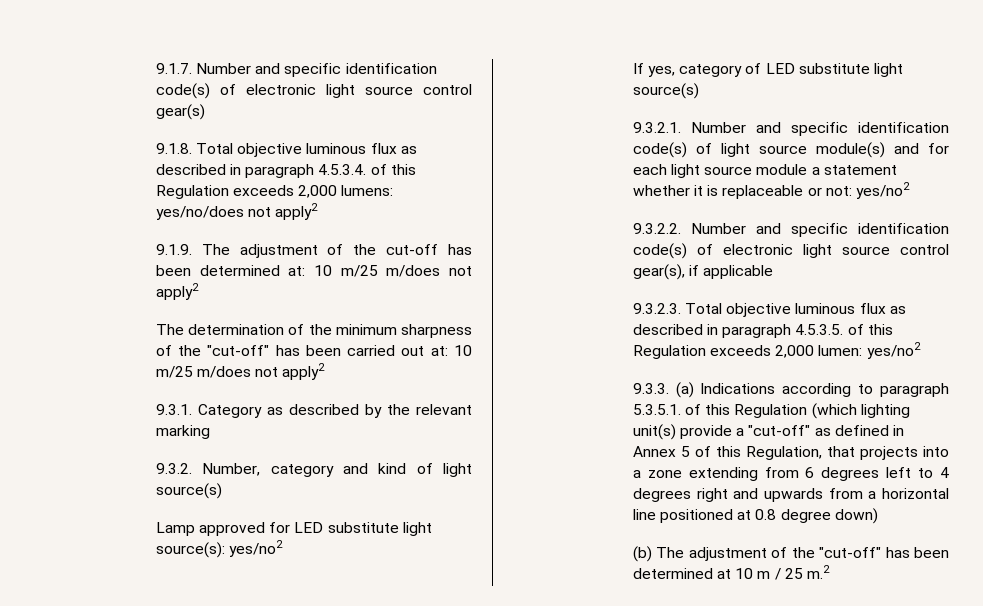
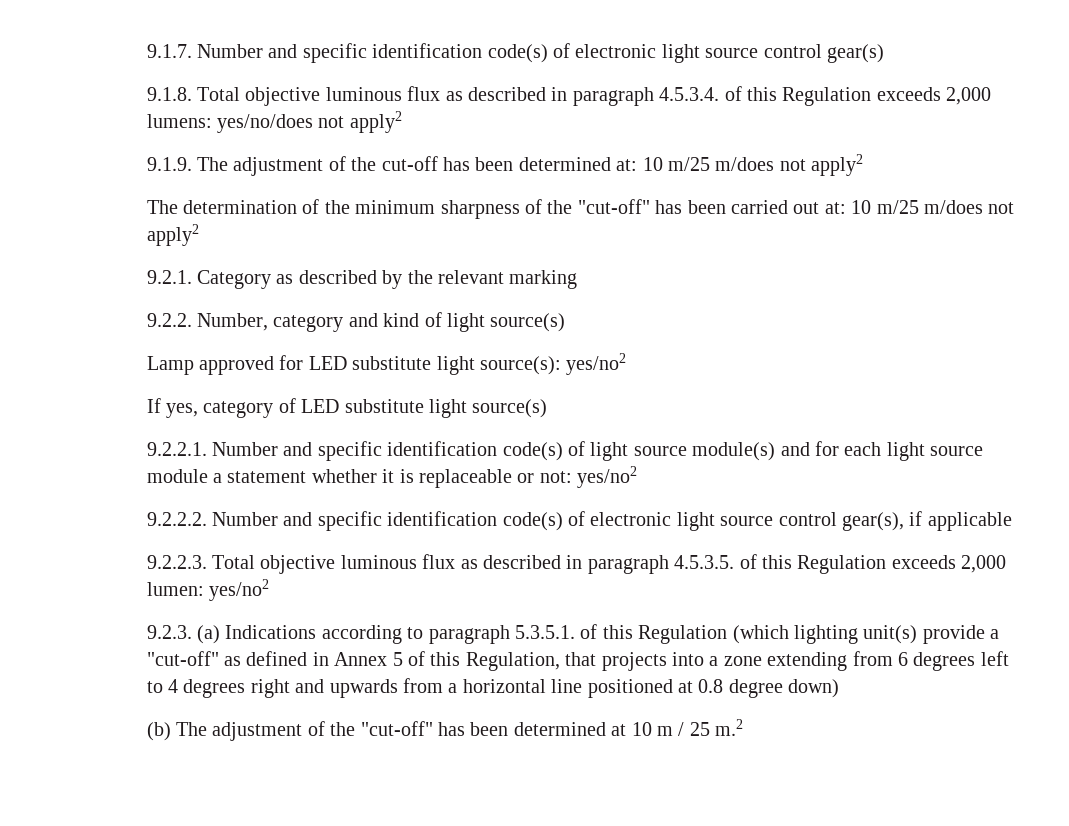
- 9.3.1. Category as described by the relevant marking
+ 9.2.1. Category as described by the relevant marking
- 9.3.2. Number, category and kind of light source(s)
+ 9.2.2. Number, category and kind of light source(s)
- 9.3.2.1. Number and specific identification code(s) of light source module(s) and for each light source module a statement whether it is replaceable or not: yes/no2
+ 9.2.2.1. Number and specific identification code(s) of light source module(s) and for each light source module a statement whether it is replaceable or not: yes/no2
- 9.3.2.2. Number and specific identification code(s) of electronic light source control gear(s), if applicable
+ 9.2.2.2. Number and specific identification code(s) of electronic light source control gear(s), if applicable
- 9.3.2.3. Total objective luminous flux as described in paragraph 4.5.3.5. of this Regulation exceeds 2,000 lumen: yes/no2
+ 9.2.2.3. Total objective luminous flux as described in paragraph 4.5.3.5. of this Regulation exceeds 2,000 lumen: yes/no2
- 9.3.3. (a) Indications according to paragraph 5.3.5.1. of this Regulation (which lighting unit(s) provide a "cut-off" as defined in Annex 5 of this Regulation, that projects into a zone extending from 6 degrees left to 4 degrees right and upwards from a horizontal line positioned at 0.8 degree down)
+ 9.2.3. (a) Indications according to paragraph 5.3.5.1. of this Regulation (which lighting unit(s) provide a "cut-off" as defined in Annex 5 of this Regulation, that projects into a zone extending from 6 degrees left to 4 degrees right and upwards from a horizontal line positioned at 0.8 degree down)

